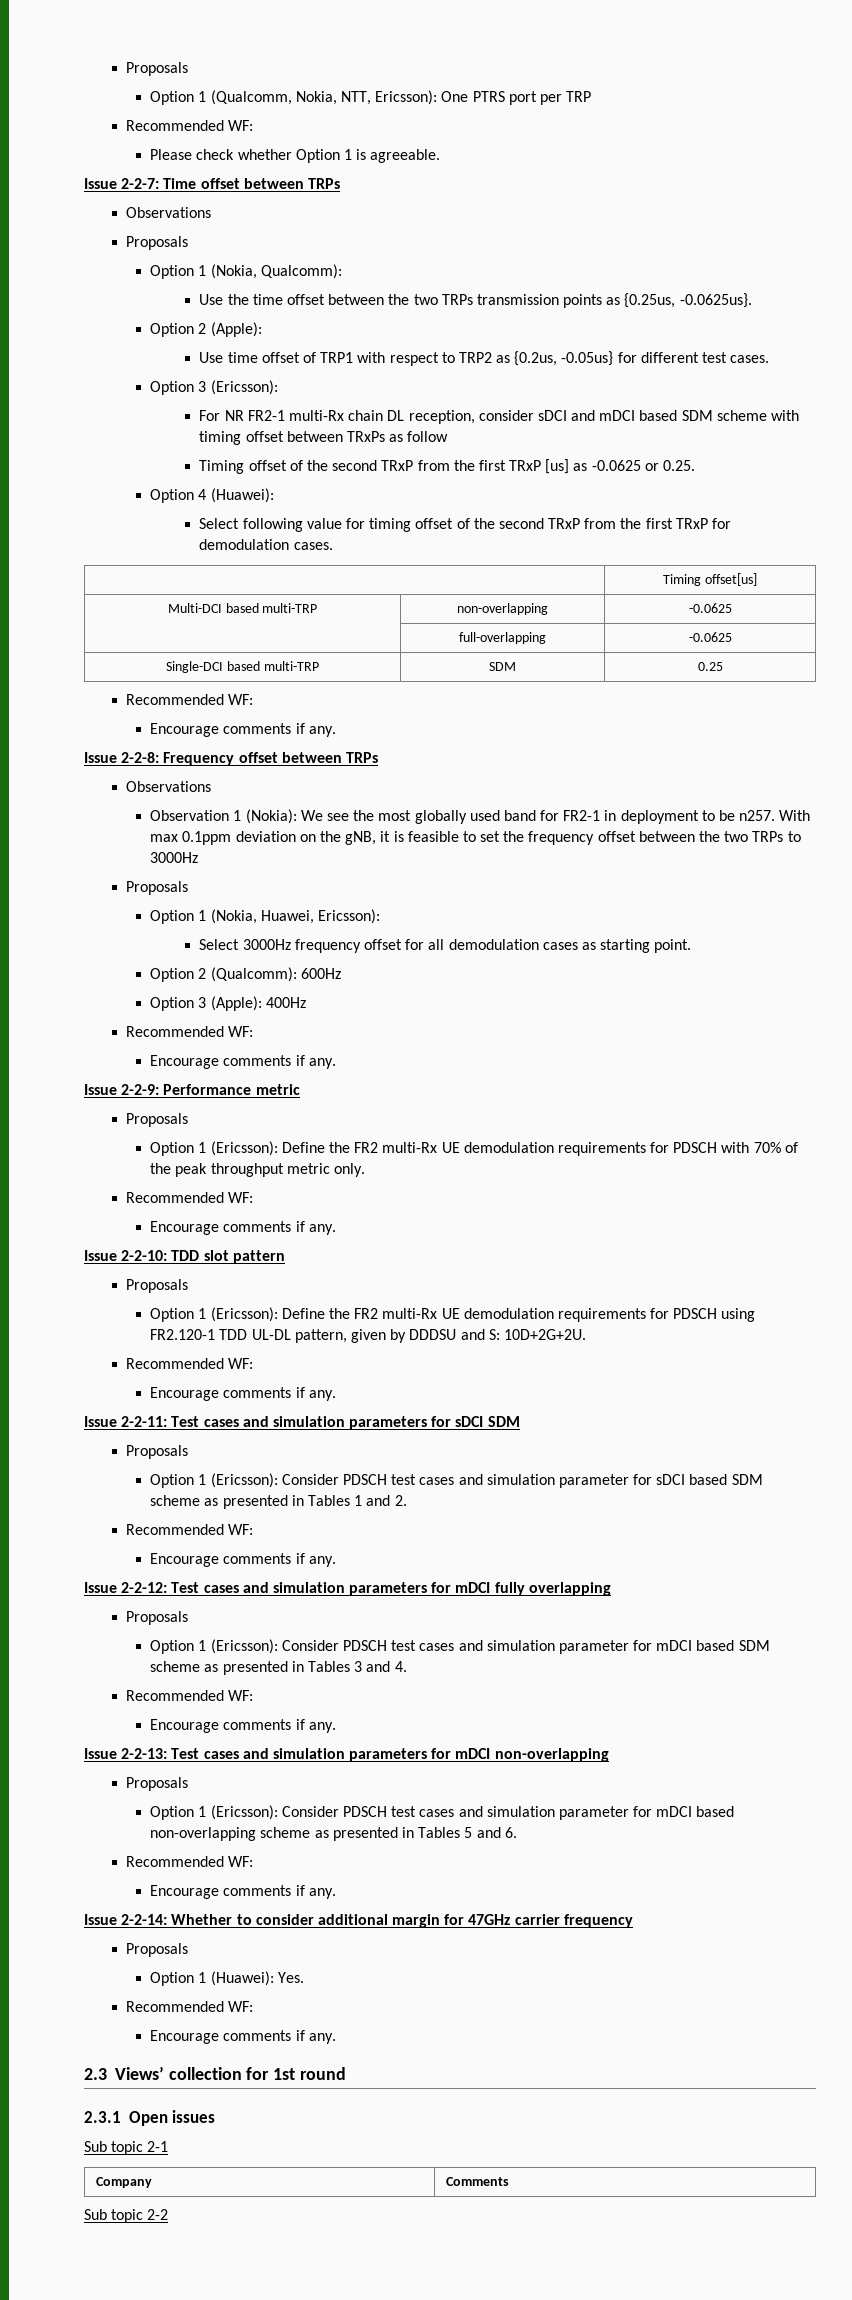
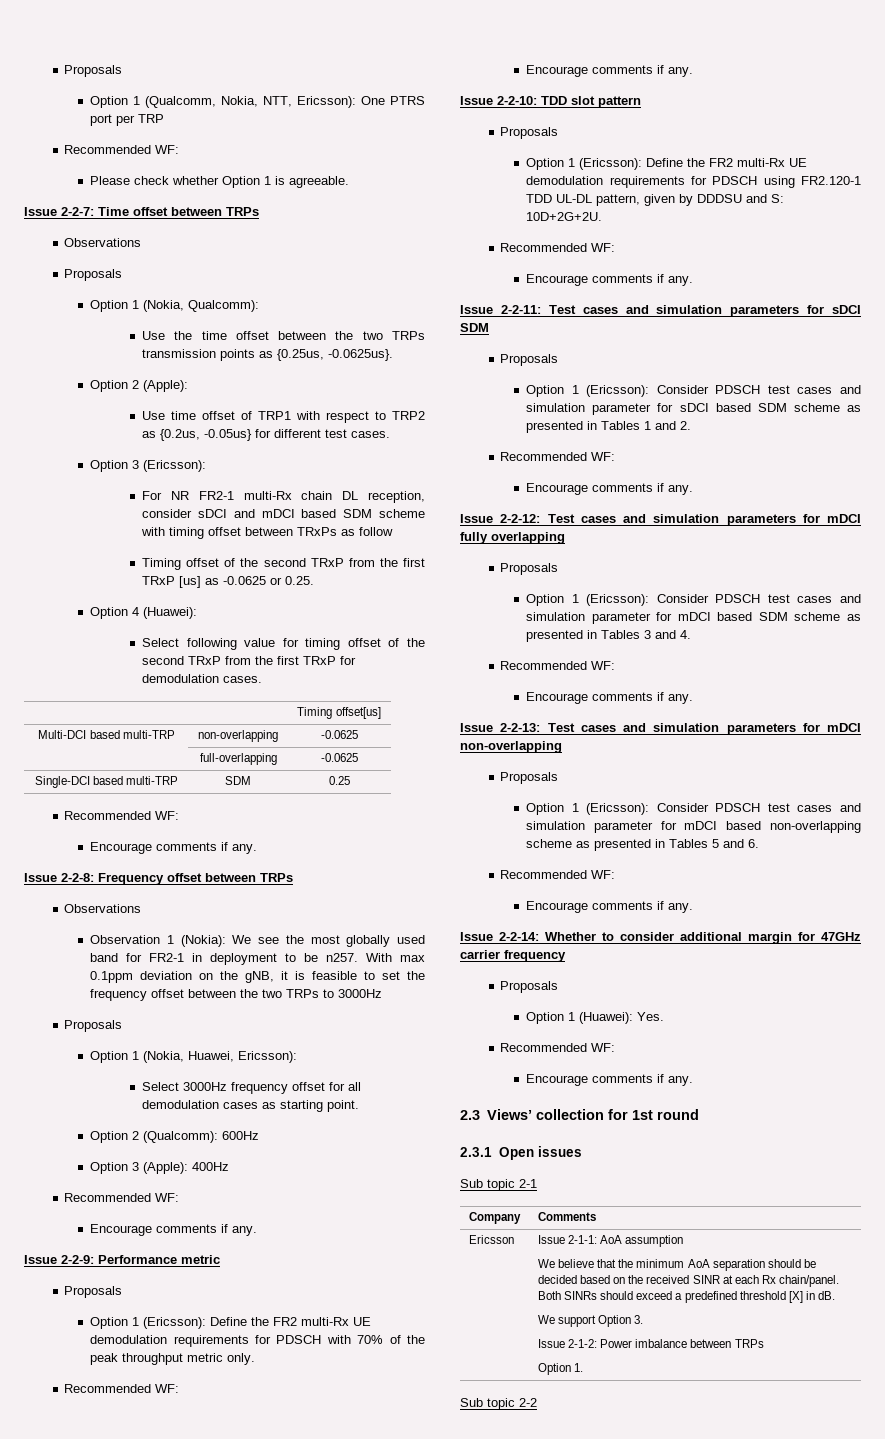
+ Ericsson | Issue 2-1-1: AoA assumption
+ We believe that the minimum AoA separation should be decided based on the received SINR at each Rx chain/panel. Both SINRs should exceed a predefined threshold [X] in dB.
+ We support Option 3.
+ Issue 2-1-2: Power imbalance between TRPs
+ Option 1.

